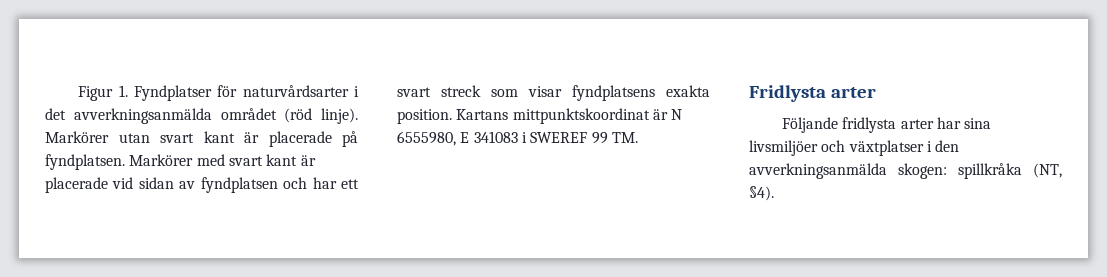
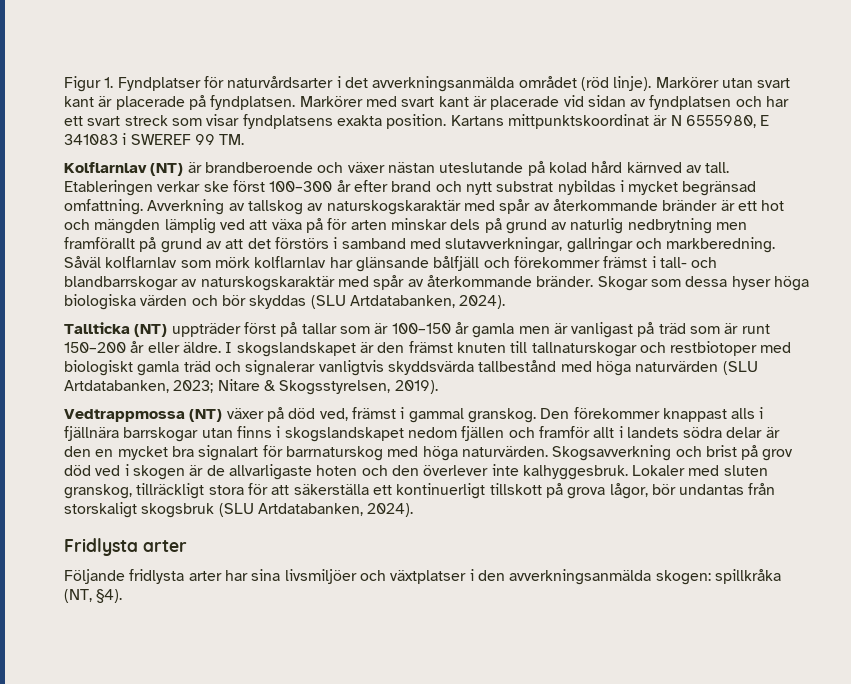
+ Kolflarnlav (NT) är brandberoende och växer nästan uteslutande på kolad hård kärnved av tall. Etableringen verkar ske först 100–300 år efter brand och nytt substrat nybildas i mycket begränsad omfattning. Avverkning av tallskog av naturskogskaraktär med spår av återkommande bränder är ett hot och mängden lämplig ved att växa på för arten minskar dels på grund av naturlig nedbrytning men framförallt på grund av att det förstörs i samband med slutavverkningar, gallringar och markberedning. Såväl kolflarnlav som mörk kolflarnlav har glänsande bålfjäll och förekommer främst i tall- och blandbarrskogar av naturskogskaraktär med spår av återkommande bränder. Skogar som dessa hyser höga biologiska värden och bör skyddas (SLU Artdatabanken, 2024).
+ Tallticka (NT) uppträder först på tallar som är 100–150 år gamla men är vanligast på träd som är runt 150–200 år eller äldre. I skogslandskapet är den främst knuten till tallnaturskogar och restbiotoper med biologiskt gamla träd och signalerar vanligtvis skyddsvärda tallbestånd med höga naturvärden (SLU Artdatabanken, 2023; Nitare & Skogsstyrelsen, 2019).
+ Vedtrappmossa (NT) växer på död ved, främst i gammal granskog. Den förekommer knappast alls i fjällnära barrskogar utan finns i skogslandskapet nedom fjällen och framför allt i landets södra delar är den en mycket bra signalart för barrnaturskog med höga naturvärden. Skogsavverkning och brist på grov död ved i skogen är de allvarligaste hoten och den överlever inte kalhyggesbruk. Lokaler med sluten granskog, tillräckligt stora för att säkerställa ett kontinuerligt tillskott på grova lågor, bör undantas från storskaligt skogsbruk (SLU Artdatabanken, 2024).

